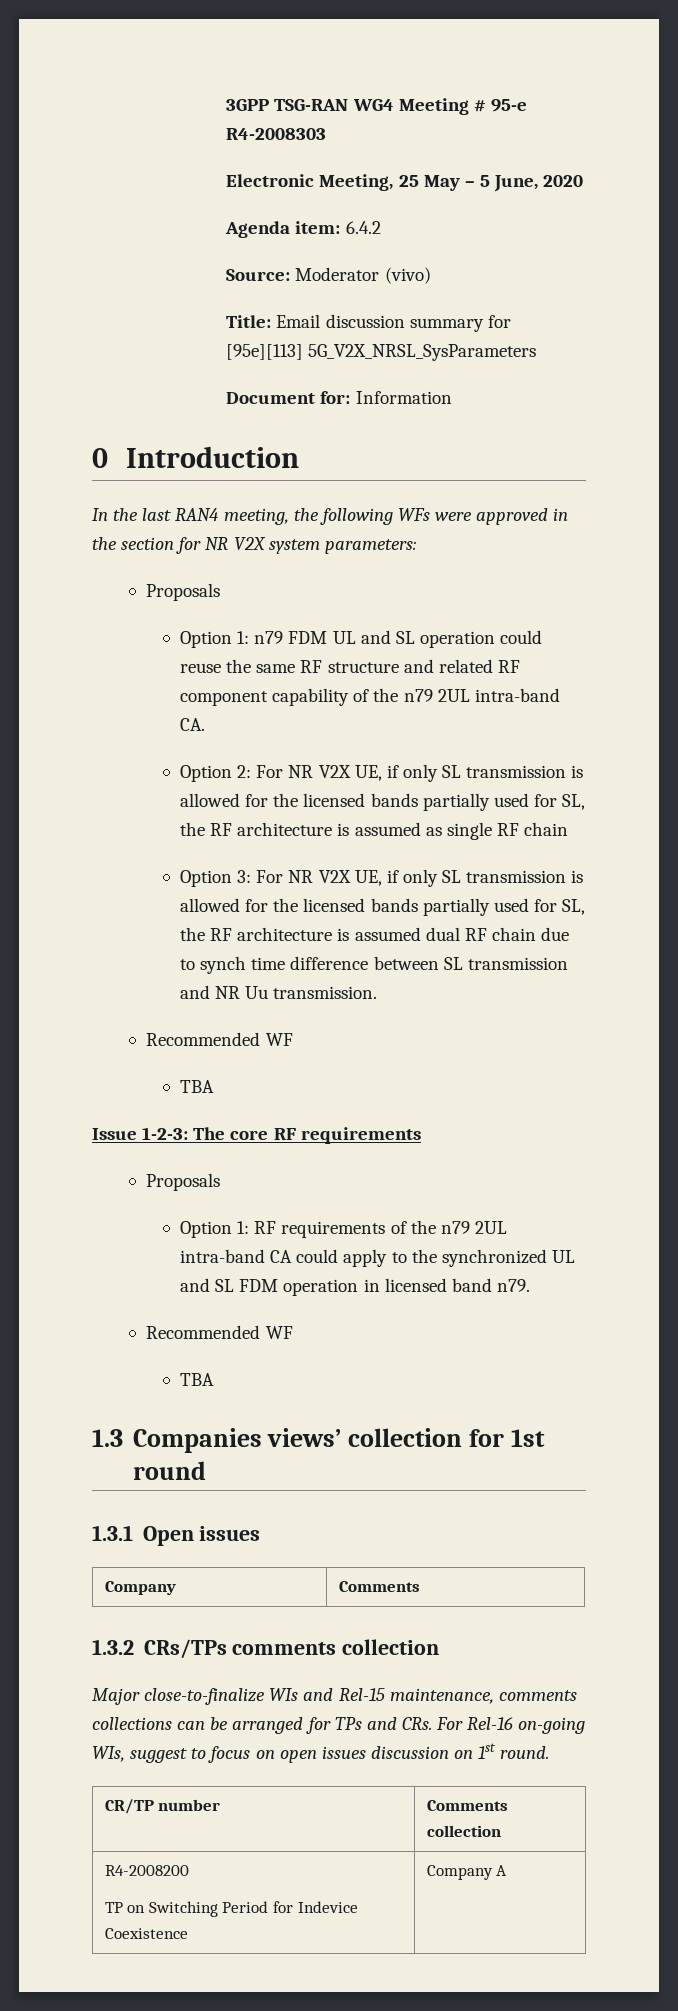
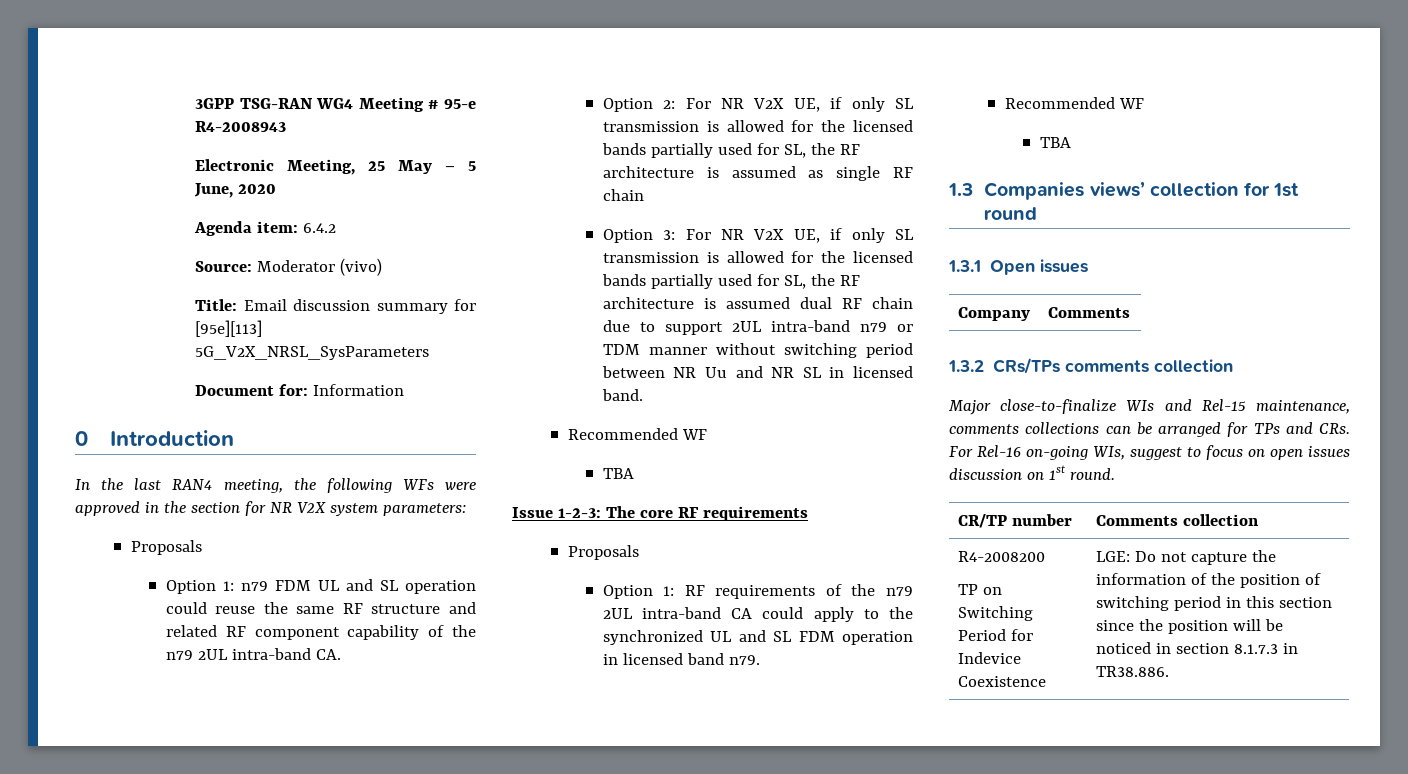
- 3GPP TSG-RAN WG4 Meeting # 95-e R4-2008303
+ 3GPP TSG-RAN WG4 Meeting # 95-e R4-2008943
- Option 3: For NR V2X UE, if only SL transmission is allowed for the licensed bands partially used for SL, the RF architecture is assumed dual RF chain due to synch time difference between SL transmission and NR Uu transmission.
+ Option 3: For NR V2X UE, if only SL transmission is allowed for the licensed bands partially used for SL, the RF architecture is assumed dual RF chain due to support 2UL intra-band n79 or TDM manner without switching period between NR Uu and NR SL in licensed band.
  R4-2008200
- TP on Switching Period for Indevice Coexistence | Company A
+ TP on Switching Period for Indevice Coexistence | LGE: Do not capture the information of the position of switching period in this section since the position will be noticed in section 8.1.7.3 in TR38.886.

